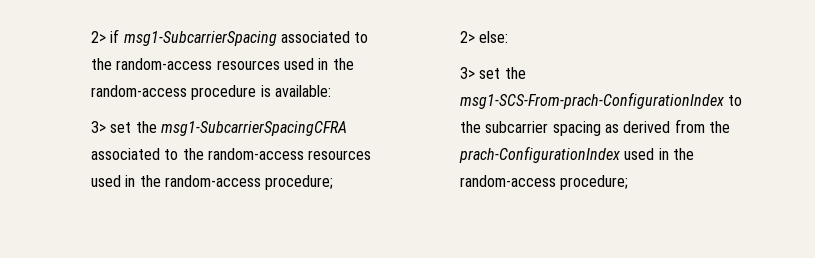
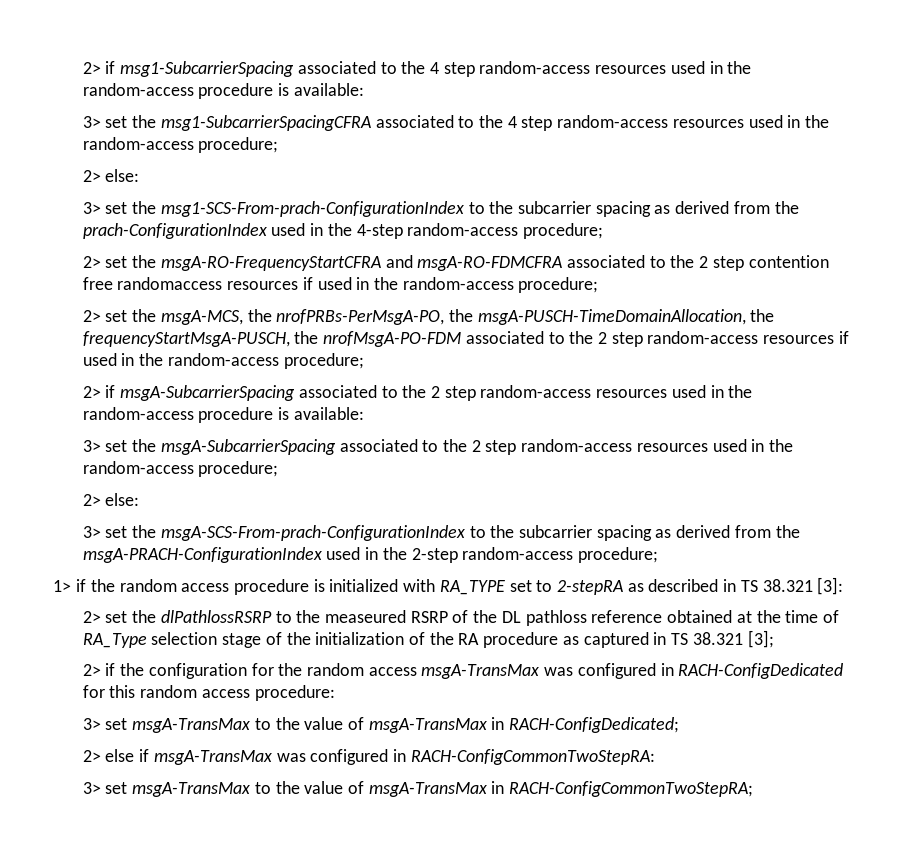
- 2> if msg1-SubcarrierSpacing associated to the random-access resources used in the random-access procedure is available:
+ 2> if msg1-SubcarrierSpacing associated to the 4 step random-access resources used in the random-access procedure is available:
- 3> set the msg1-SubcarrierSpacingCFRA associated to the random-access resources used in the random-access procedure;
+ 3> set the msg1-SubcarrierSpacingCFRA associated to the 4 step random-access resources used in the random-access procedure;
- 3> set the msg1-SCS-From-prach-ConfigurationIndex to the subcarrier spacing as derived from the prach-ConfigurationIndex used in the random-access procedure;
+ 3> set the msg1-SCS-From-prach-ConfigurationIndex to the subcarrier spacing as derived from the prach-ConfigurationIndex used in the 4-step random-access procedure;
+ 2> set the msgA-RO-FrequencyStartCFRA and msgA-RO-FDMCFRA associated to the 2 step contention free randomaccess resources if used in the random-access procedure;
+ 2> set the msgA-MCS, the nrofPRBs-PerMsgA-PO, the msgA-PUSCH-TimeDomainAllocation, the frequencyStartMsgA-PUSCH, the nrofMsgA-PO-FDM associated to the 2 step random-access resources if used in the random-access procedure;
+ 2> if msgA-SubcarrierSpacing associated to the 2 step random-access resources used in the random-access procedure is available:
+ 3> set the msgA-SubcarrierSpacing associated to the 2 step random-access resources used in the random-access procedure;
+ 2> else:
+ 3> set the msgA-SCS-From-prach-ConfigurationIndex to the subcarrier spacing as derived from the msgA-PRACH-ConfigurationIndex used in the 2-step random-access procedure;
+ 1> if the random access procedure is initialized with RA_TYPE set to 2-stepRA as described in TS 38.321 [3]:
+ 2> set the dlPathlossRSRP to the measeured RSRP of the DL pathloss reference obtained at the time of RA_Type selection stage of the initialization of the RA procedure as captured in TS 38.321 [3];
+ 2> if the configuration for the random access msgA-TransMax was configured in RACH-ConfigDedicated for this random access procedure:
+ 3> set msgA-TransMax to the value of msgA-TransMax in RACH-ConfigDedicated;
+ 2> else if msgA-TransMax was configured in RACH-ConfigCommonTwoStepRA:
+ 3> set msgA-TransMax to the value of msgA-TransMax in RACH-ConfigCommonTwoStepRA;

